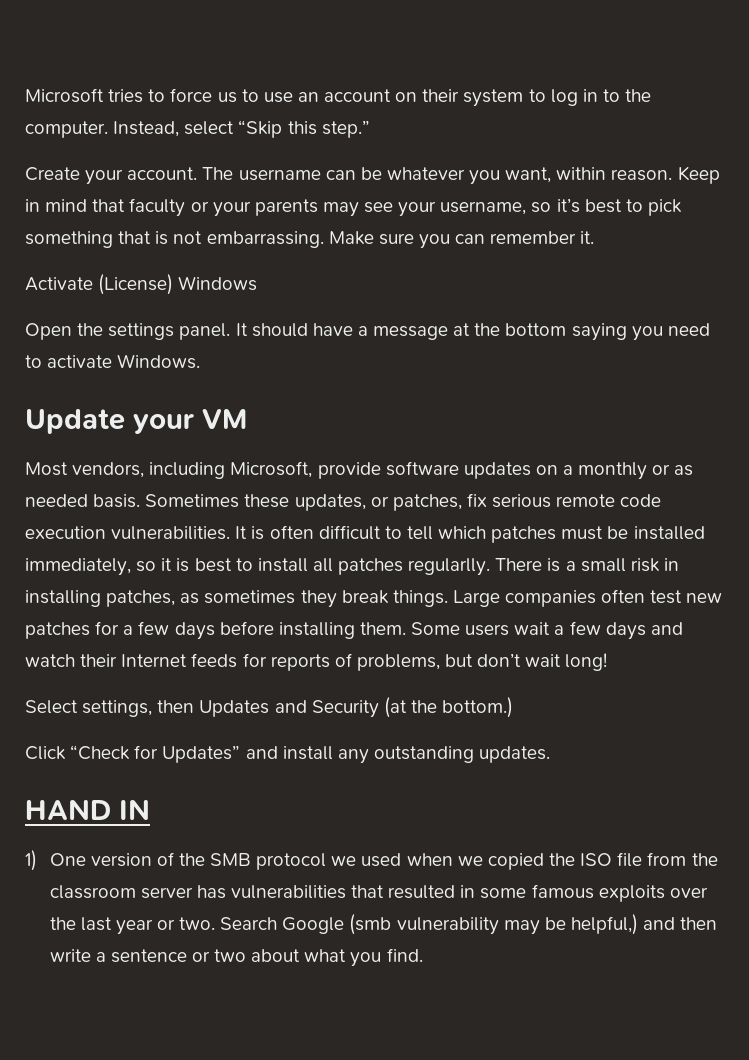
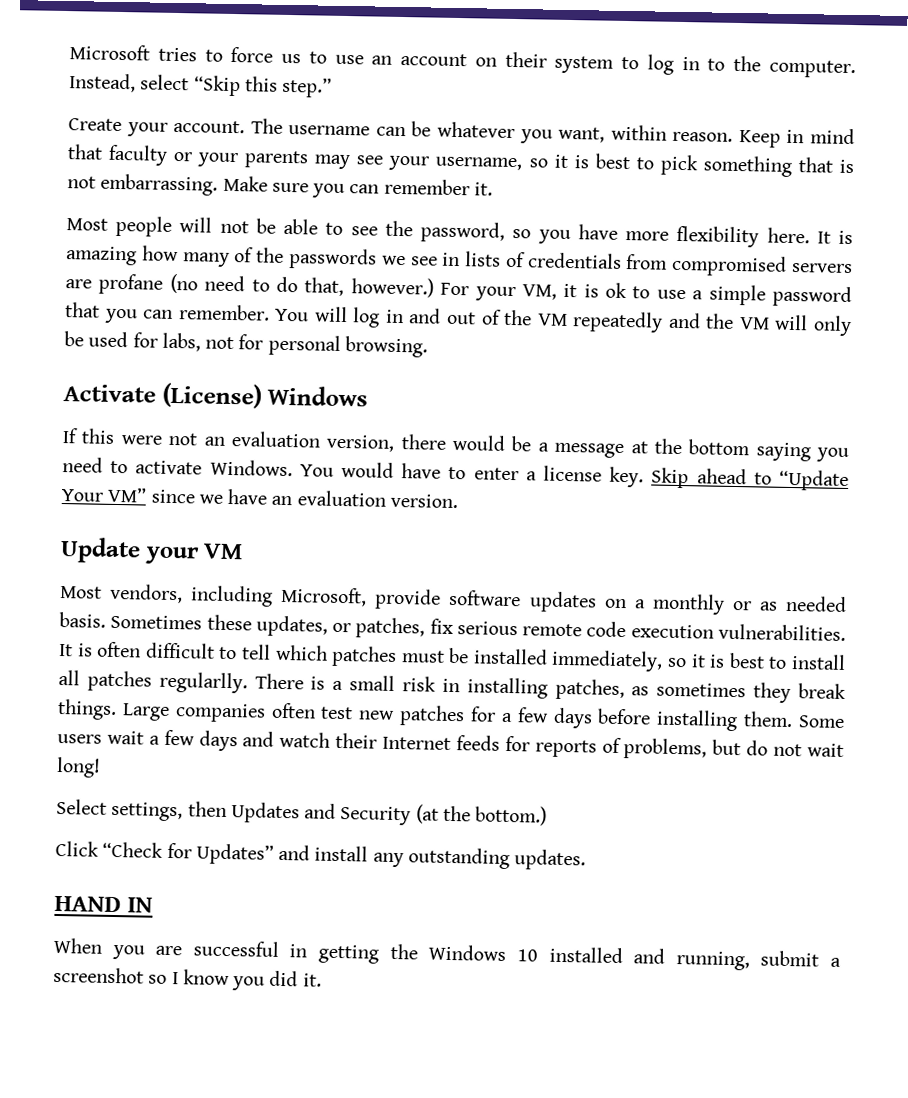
- Keep in mind that faculty or your parents may see your username, so it’s best to pick something that is not embarrassing.
+ Keep in mind that faculty or your parents may see your username, so it is best to pick something that is not embarrassing.
+ Most people will not be able to see the password, so you have more flexibility here. It is amazing how many of the passwords we see in lists of credentials from compromised servers are profane (no need to do that, however.) For your VM, it is ok to use a simple password that you can remember. You will log in and out of the VM repeatedly and the VM will only be used for labs, not for personal browsing.
  Activate (License) Windows
- Open the settings panel. It should have a message at the bottom saying you need to activate Windows.
+ If this were not an evaluation version, there would be a message at the bottom saying you need to activate Windows. You would have to enter a license key. Skip ahead to “Update Your VM” since we have an evaluation version.
- Some users wait a few days and watch their Internet feeds for reports of problems, but don’t wait long!
+ Some users wait a few days and watch their Internet feeds for reports of problems, but do not wait long!
- 1) One version of the SMB protocol we used when we copied the ISO file from the classroom server has vulnerabilities that resulted in some famous exploits over the last year or two. Search Google (smb vulnerability may be helpful,) and then write a sentence or two about what you find.
+ When you are successful in getting the Windows 10 installed and running, submit a screenshot so I know you did it.

